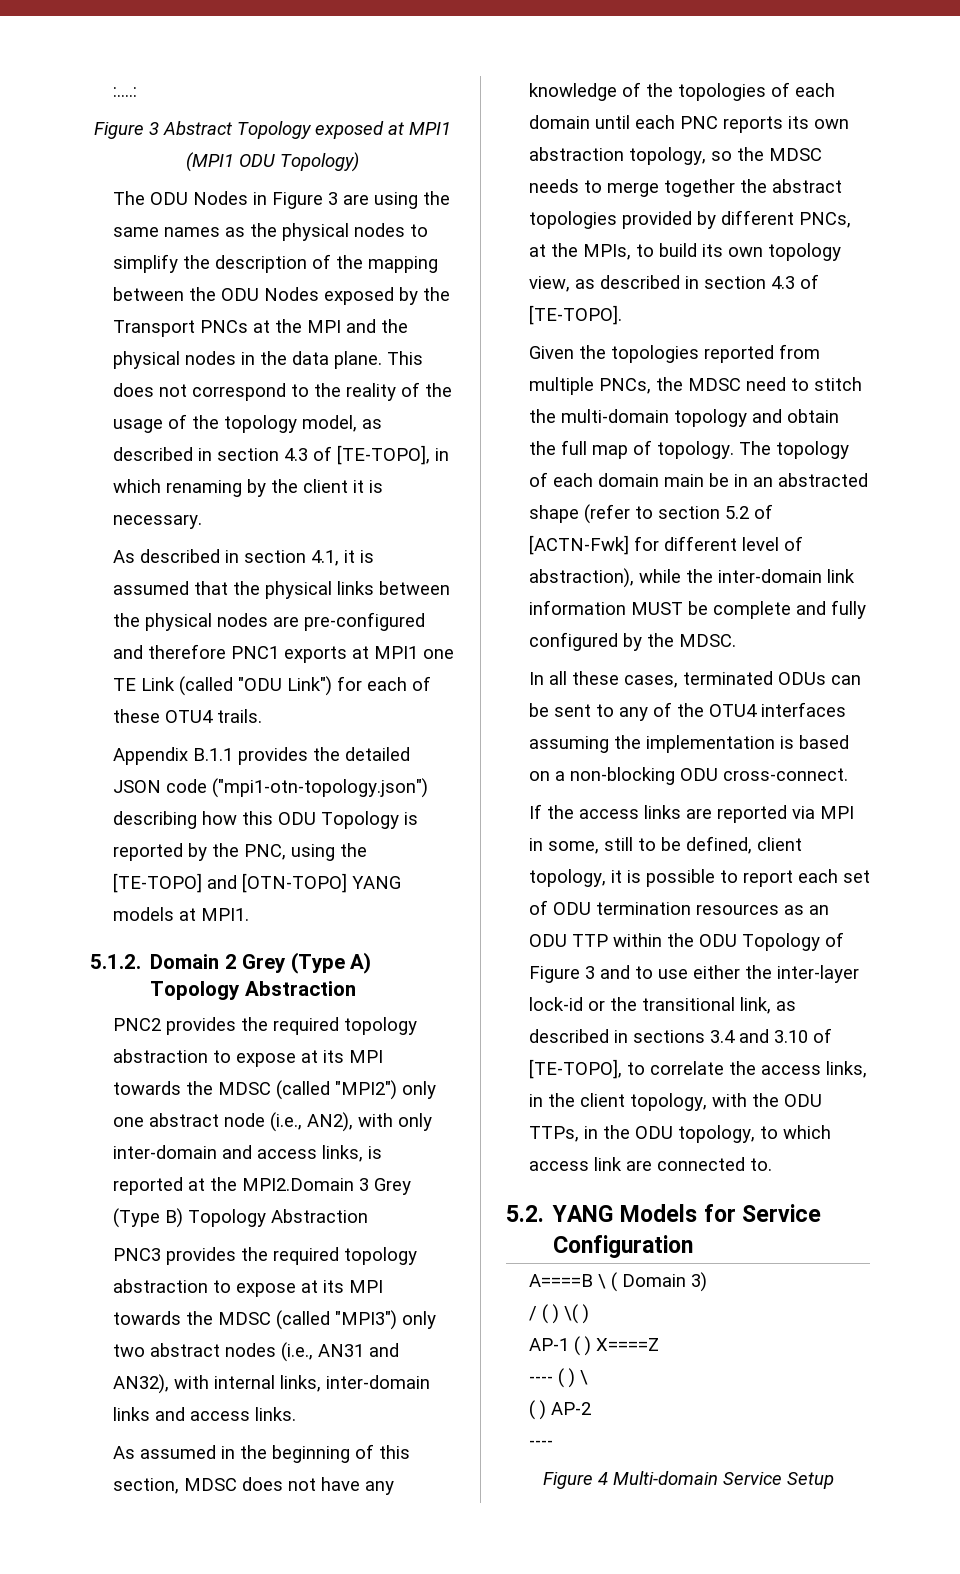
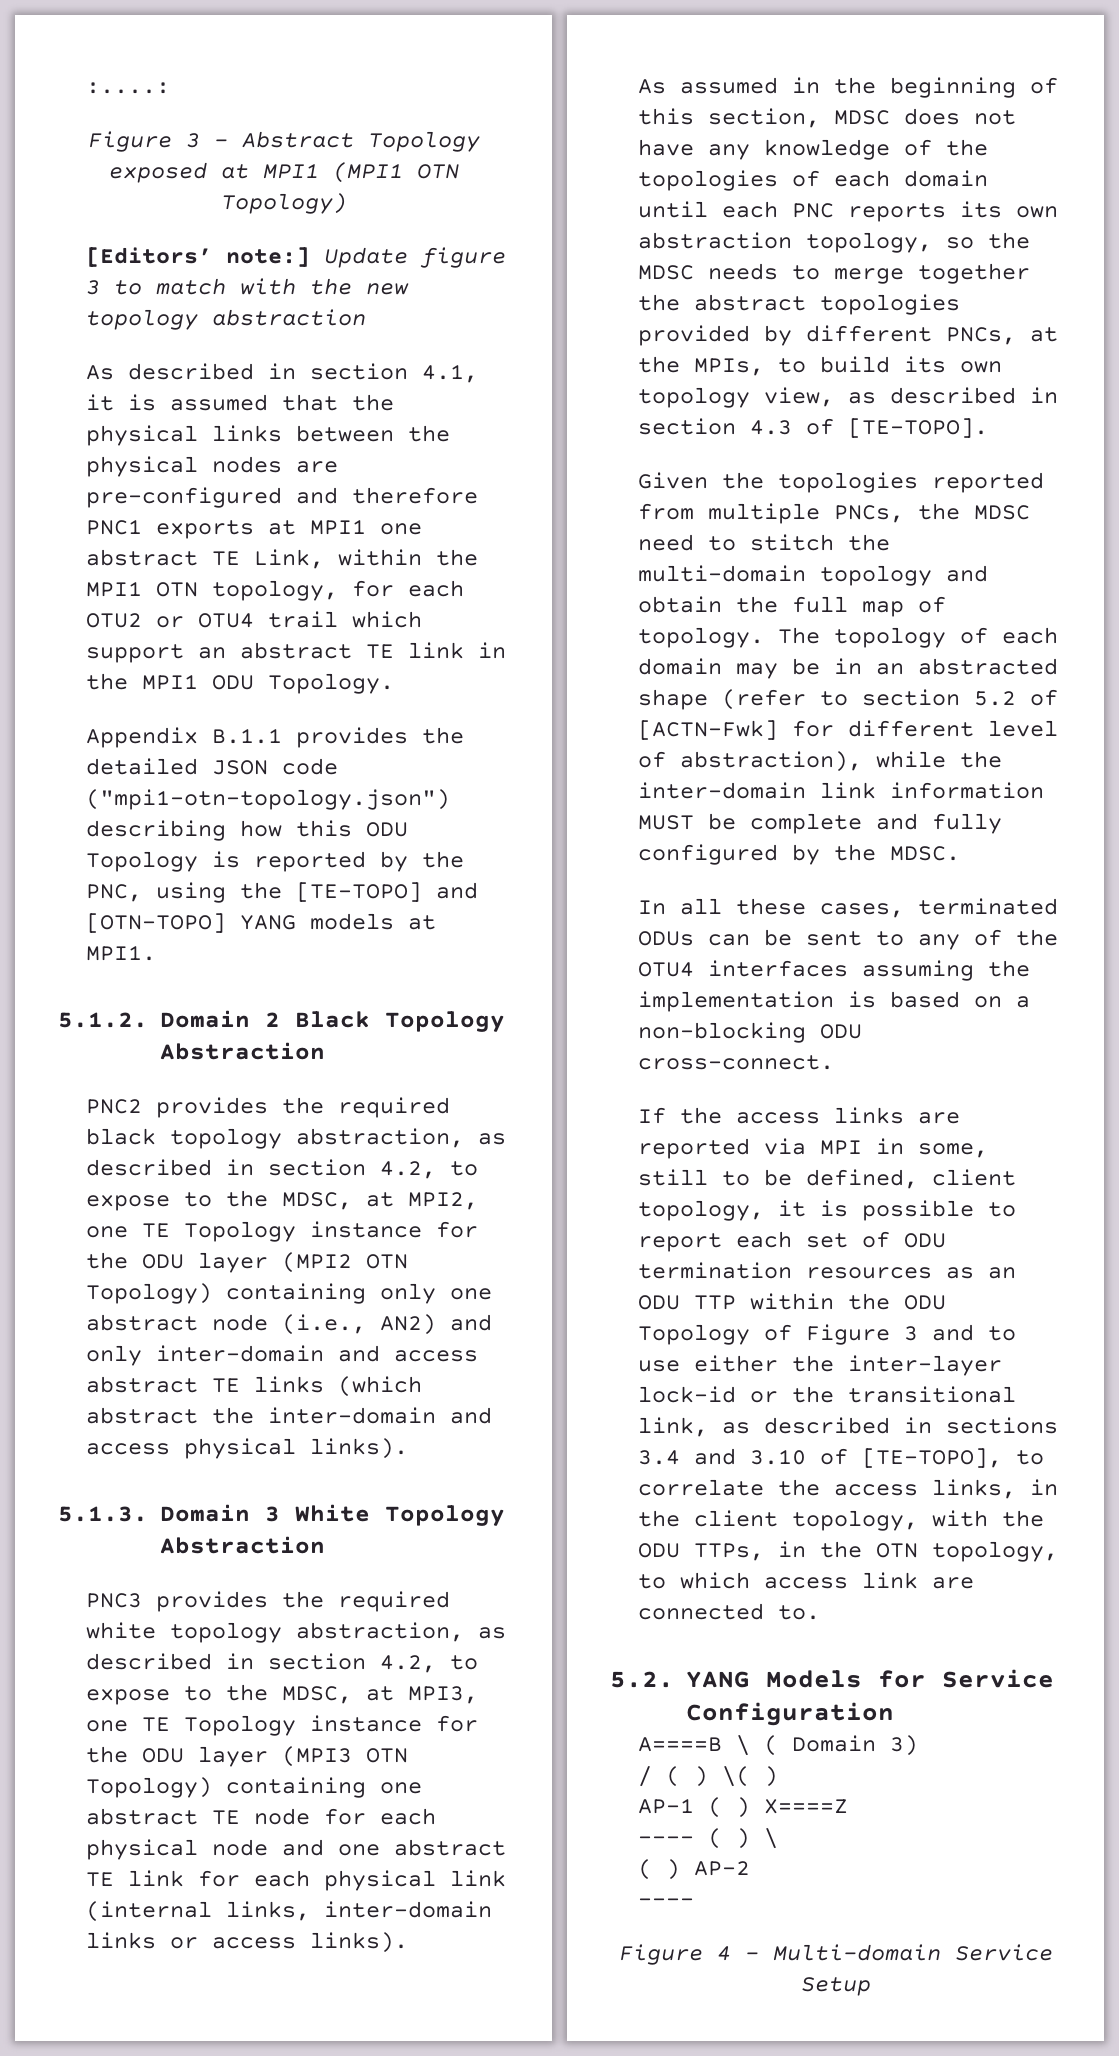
- Figure 3 Abstract Topology exposed at MPI1 (MPI1 ODU Topology)
+ Figure 3 - Abstract Topology exposed at MPI1 (MPI1 OTN Topology)
- The ODU Nodes in Figure 3 are using the same names as the physical nodes to simplify the description of the mapping between the ODU Nodes exposed by the Transport PNCs at the MPI and the physical nodes in the data plane. This does not correspond to the reality of the usage of the topology model, as described in section 4.3 of [TE-TOPO], in which renaming by the client it is necessary.
+ [Editors’ note:] Update figure 3 to match with the new topology abstraction
- As described in section 4.1, it is assumed that the physical links between the physical nodes are pre-configured and therefore PNC1 exports at MPI1 one TE Link (called "ODU Link") for each of these OTU4 trails.
+ As described in section 4.1, it is assumed that the physical links between the physical nodes are pre-configured and therefore PNC1 exports at MPI1 one abstract TE Link, within the MPI1 OTN topology, for each OTU2 or OTU4 trail which support an abstract TE link in the MPI1 ODU Topology.
- 5.1.2. Domain 2 Grey (Type A) Topology Abstraction
+ 5.1.2. Domain 2 Black Topology Abstraction
- PNC2 provides the required topology abstraction to expose at its MPI towards the MDSC (called "MPI2") only one abstract node (i.e., AN2), with only inter-domain and access links, is reported at the MPI2.Domain 3 Grey (Type B) Topology Abstraction
+ PNC2 provides the required black topology abstraction, as described in section 4.2, to expose to the MDSC, at MPI2, one TE Topology instance for the ODU layer (MPI2 OTN Topology) containing only one abstract node (i.e., AN2) and only inter-domain and access abstract TE links (which abstract the inter-domain and access physical links).
+ 5.1.3. Domain 3 White Topology Abstraction
- PNC3 provides the required topology abstraction to expose at its MPI towards the MDSC (called "MPI3") only two abstract nodes (i.e., AN31 and AN32), with internal links, inter-domain links and access links.
+ PNC3 provides the required white topology abstraction, as described in section 4.2, to expose to the MDSC, at MPI3, one TE Topology instance for the ODU layer (MPI3 OTN Topology) containing one abstract TE node for each physical node and one abstract TE link for each physical link (internal links, inter-domain links or access links).
- The topology of each domain main be in an abstracted shape (refer to section 5.2 of [ACTN-Fwk] for different level of abstraction), while the inter-domain link information MUST be complete and fully configured by the MDSC.
+ The topology of each domain may be in an abstracted shape (refer to section 5.2 of [ACTN-Fwk] for different level of abstraction), while the inter-domain link information MUST be complete and fully configured by the MDSC.
- If the access links are reported via MPI in some, still to be defined, client topology, it is possible to report each set of ODU termination resources as an ODU TTP within the ODU Topology of Figure 3 and to use either the inter-layer lock-id or the transitional link, as described in sections 3.4 and 3.10 of [TE-TOPO], to correlate the access links, in the client topology, with the ODU TTPs, in the ODU topology, to which access link are connected to.
+ If the access links are reported via MPI in some, still to be defined, client topology, it is possible to report each set of ODU termination resources as an ODU TTP within the ODU Topology of Figure 3 and to use either the inter-layer lock-id or the transitional link, as described in sections 3.4 and 3.10 of [TE-TOPO], to correlate the access links, in the client topology, with the ODU TTPs, in the OTN topology, to which access link are connected to.
- Figure 4 Multi-domain Service Setup
+ Figure 4 - Multi-domain Service Setup

